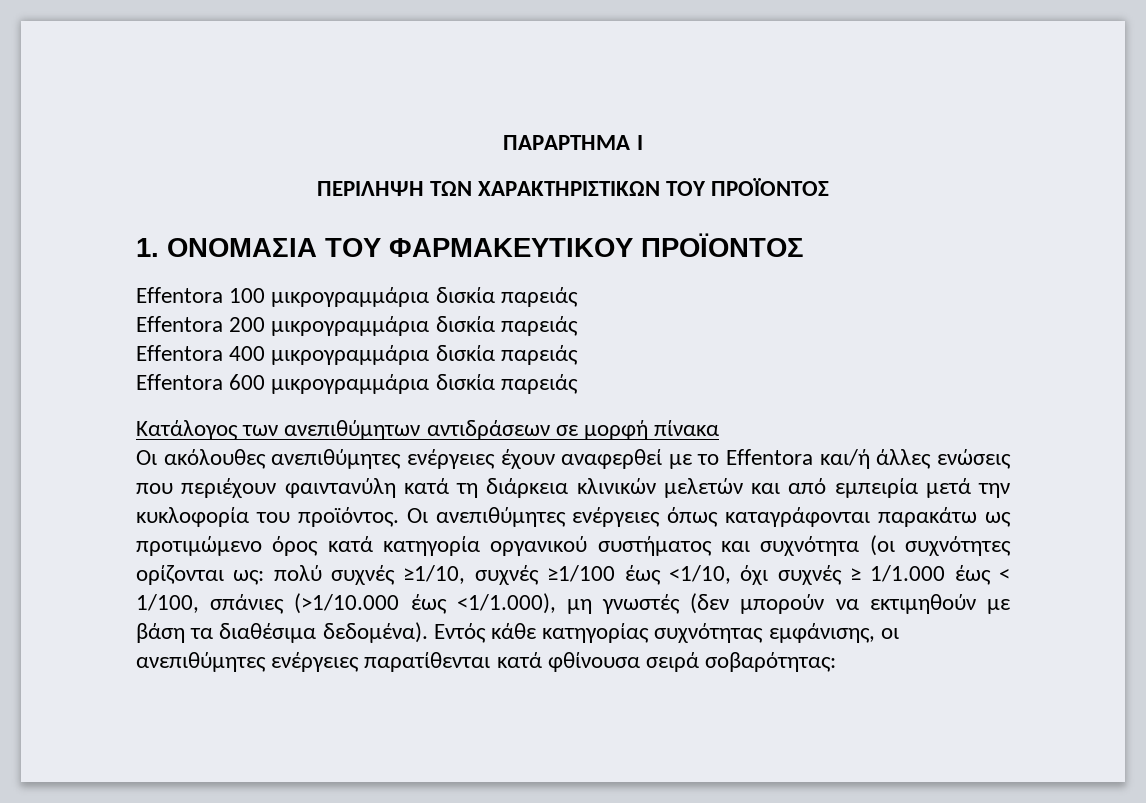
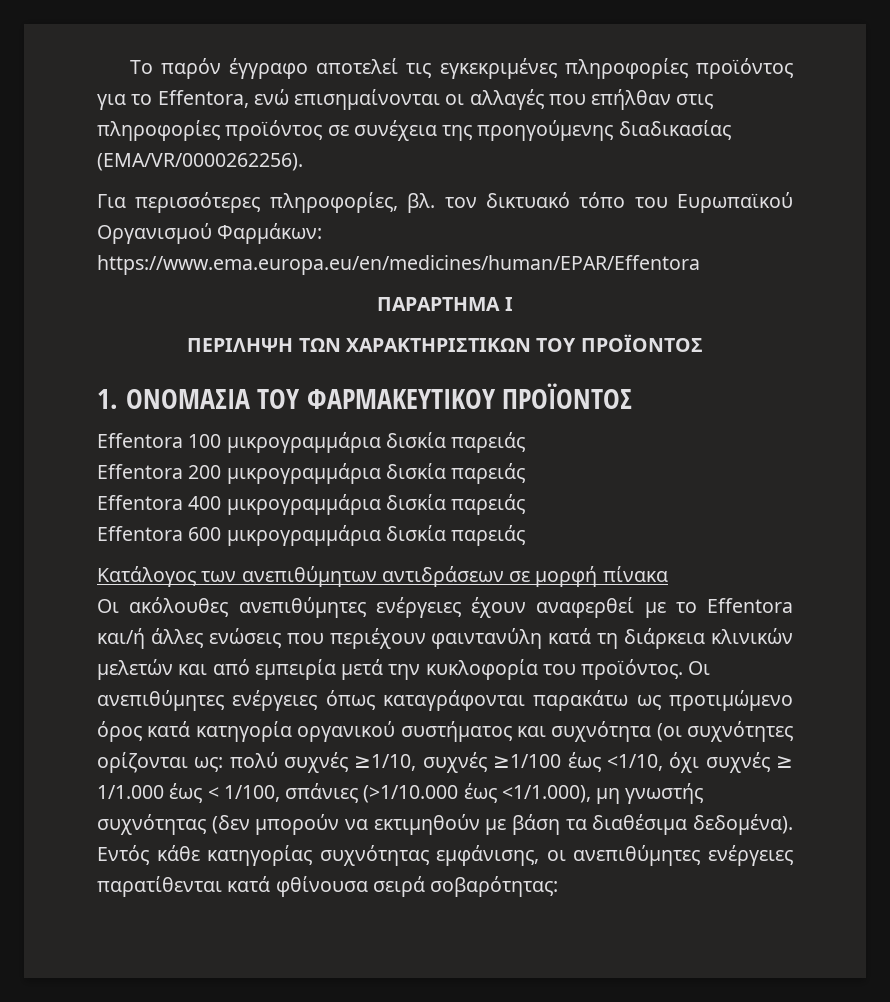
+ Το παρόν έγγραφο αποτελεί τις εγκεκριμένες πληροφορίες προϊόντος για το Effentora, ενώ επισημαίνονται οι αλλαγές που επήλθαν στις πληροφορίες προϊόντος σε συνέχεια της προηγούμενης διαδικασίας (EMA/VR/0000262256).
+ Για περισσότερες πληροφορίες, βλ. τον δικτυακό τόπο του Ευρωπαϊκού Οργανισμού Φαρμάκων: https://www.ema.europa.eu/en/medicines/human/EPAR/Effentora
- Οι ανεπιθύμητες ενέργειες όπως καταγράφονται παρακάτω ως προτιμώμενο όρος κατά κατηγορία οργανικού συστήματος και συχνότητα (οι συχνότητες ορίζονται ως: πολύ συχνές ≥1/10, συχνές ≥1/100 έως <1/10, όχι συχνές ≥ 1/1.000 έως < 1/100, σπάνιες (>1/10.000 έως <1/1.000), μη γνωστές (δεν μπορούν να εκτιμηθούν με βάση τα διαθέσιμα δεδομένα).
+ Οι ανεπιθύμητες ενέργειες όπως καταγράφονται παρακάτω ως προτιμώμενο όρος κατά κατηγορία οργανικού συστήματος και συχνότητα (οι συχνότητες ορίζονται ως: πολύ συχνές ≥1/10, συχνές ≥1/100 έως <1/10, όχι συχνές ≥ 1/1.000 έως < 1/100, σπάνιες (>1/10.000 έως <1/1.000), μη γνωστής συχνότητας (δεν μπορούν να εκτιμηθούν με βάση τα διαθέσιμα δεδομένα).

